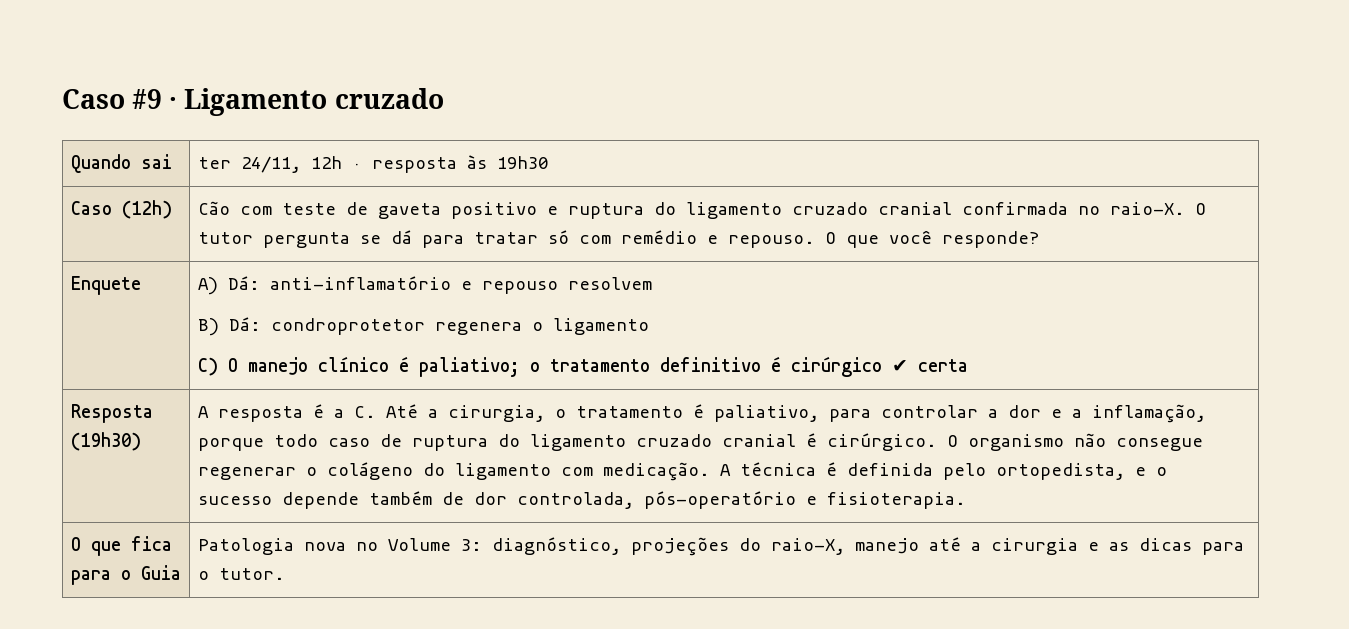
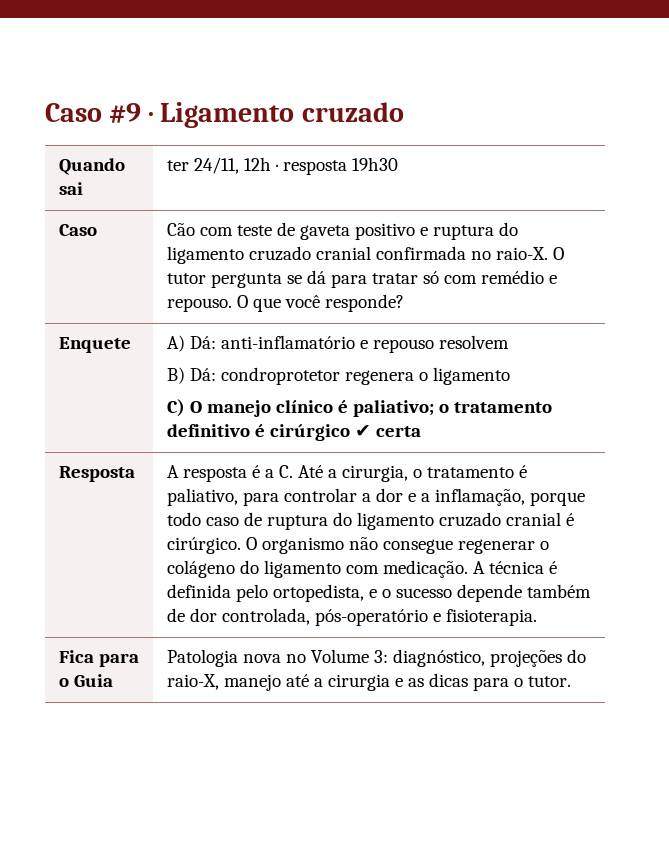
- Quando sai | ter 24/11, 12h · resposta às 19h30
+ Quando sai | ter 24/11, 12h · resposta 19h30
- Caso (12h) | Cão com teste de gaveta positivo e ruptura do ligamento cruzado cranial confirmada no raio-X. O tutor pergunta se dá para tratar só com remédio e repouso. O que você responde?
+ Caso | Cão com teste de gaveta positivo e ruptura do ligamento cruzado cranial confirmada no raio-X. O tutor pergunta se dá para tratar só com remédio e repouso. O que você responde?
- Resposta (19h30)
+ Resposta
- O que fica para o Guia | Patologia nova no Volume 3: diagnóstico, projeções do raio-X, manejo até a cirurgia e as dicas para o tutor.
+ Fica para o Guia | Patologia nova no Volume 3: diagnóstico, projeções do raio-X, manejo até a cirurgia e as dicas para o tutor.

